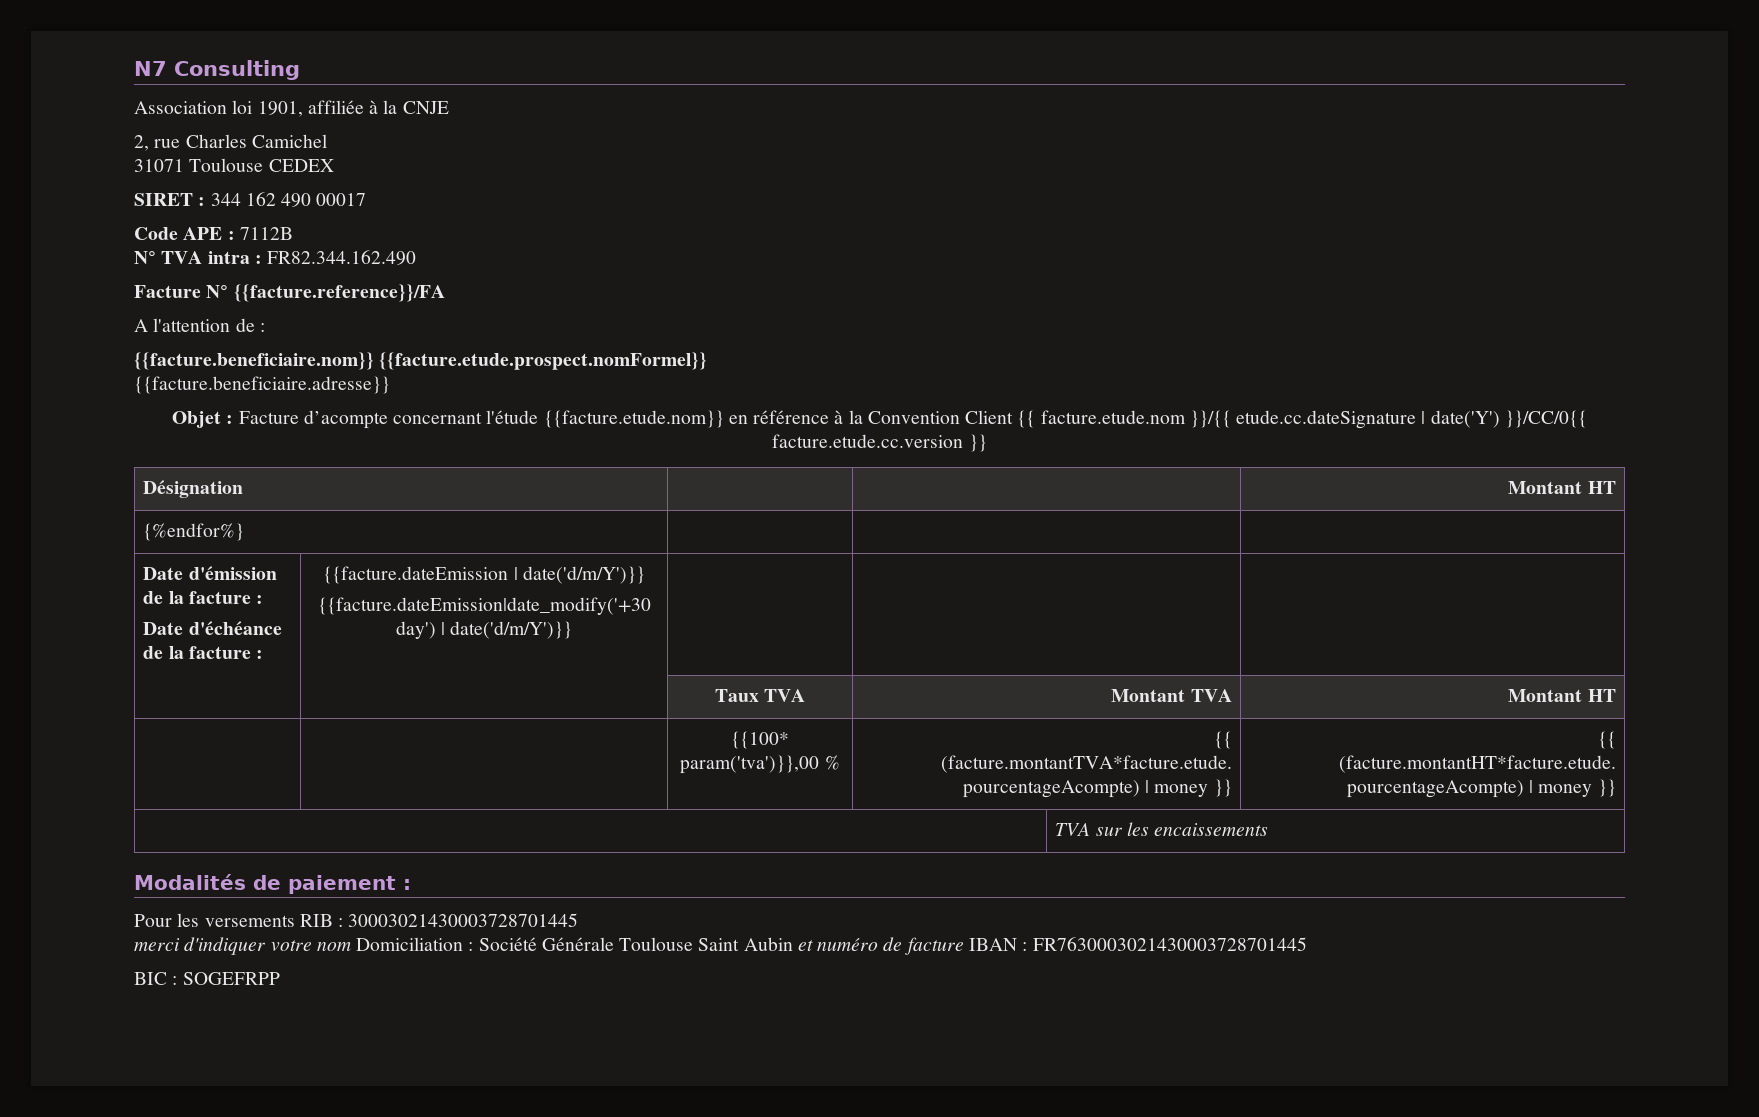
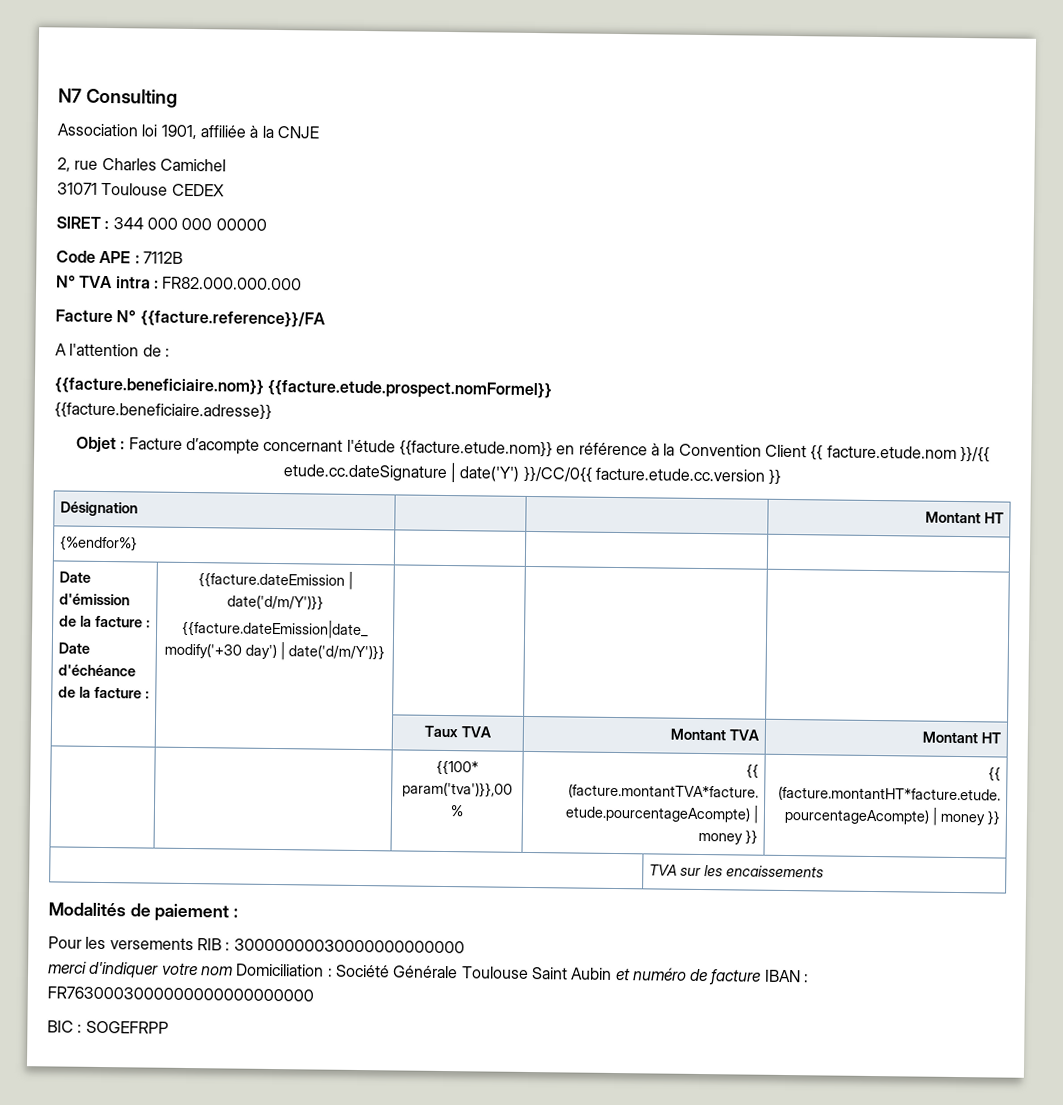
- SIRET : 344 162 490 00017
+ SIRET : 344 000 000 00000
- N° TVA intra : FR82.344.162.490
+ N° TVA intra : FR82.000.000.000
- Pour les versements RIB : 30003021430003728701445
+ Pour les versements RIB : 30000000030000000000000
- merci d'indiquer votre nom Domiciliation : Société Générale Toulouse Saint Aubin et numéro de facture IBAN : FR7630003021430003728701445
+ merci d'indiquer votre nom Domiciliation : Société Générale Toulouse Saint Aubin et numéro de facture IBAN : FR7630003000000000000000000

